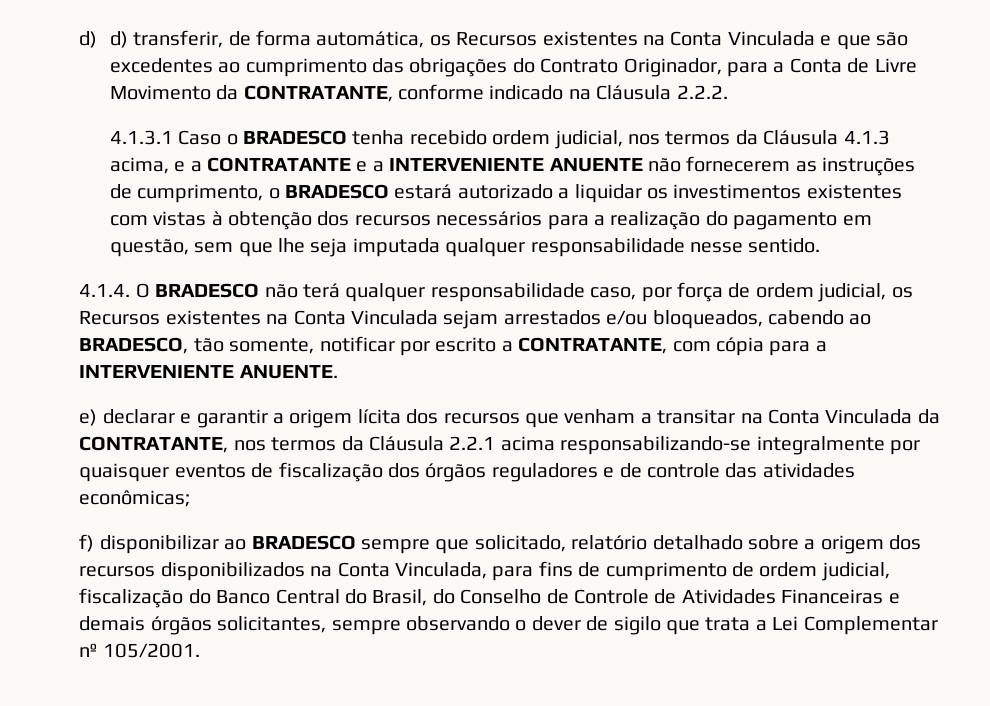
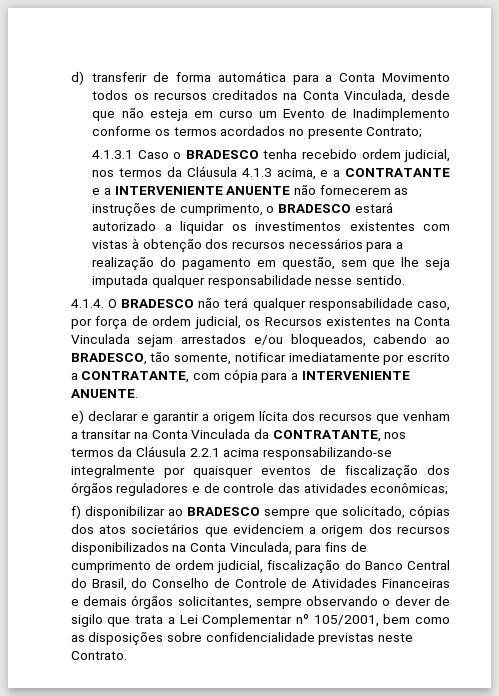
- d) d) transferir, de forma automática, os Recursos existentes na Conta Vinculada e que são excedentes ao cumprimento das obrigações do Contrato Originador, para a Conta de Livre Movimento da CONTRATANTE, conforme indicado na Cláusula 2.2.2.
+ d) transferir de forma automática para a Conta Movimento todos os recursos creditados na Conta Vinculada, desde que não esteja em curso um Evento de Inadimplemento conforme os termos acordados no presente Contrato;
- 4.1.4. O BRADESCO não terá qualquer responsabilidade caso, por força de ordem judicial, os Recursos existentes na Conta Vinculada sejam arrestados e/ou bloqueados, cabendo ao BRADESCO, tão somente, notificar por escrito a CONTRATANTE, com cópia para a INTERVENIENTE ANUENTE.
+ 4.1.4. O BRADESCO não terá qualquer responsabilidade caso, por força de ordem judicial, os Recursos existentes na Conta Vinculada sejam arrestados e/ou bloqueados, cabendo ao BRADESCO, tão somente, notificar imediatamente por escrito a CONTRATANTE, com cópia para a INTERVENIENTE ANUENTE.
- f) disponibilizar ao BRADESCO sempre que solicitado, relatório detalhado sobre a origem dos recursos disponibilizados na Conta Vinculada, para fins de cumprimento de ordem judicial, fiscalização do Banco Central do Brasil, do Conselho de Controle de Atividades Financeiras e demais órgãos solicitantes, sempre observando o dever de sigilo que trata a Lei Complementar nº 105/2001.
+ f) disponibilizar ao BRADESCO sempre que solicitado, cópias dos atos societários que evidenciem a origem dos recursos disponibilizados na Conta Vinculada, para fins de cumprimento de ordem judicial, fiscalização do Banco Central do Brasil, do Conselho de Controle de Atividades Financeiras e demais órgãos solicitantes, sempre observando o dever de sigilo que trata a Lei Complementar nº 105/2001, bem como as disposições sobre confidencialidade previstas neste Contrato.

